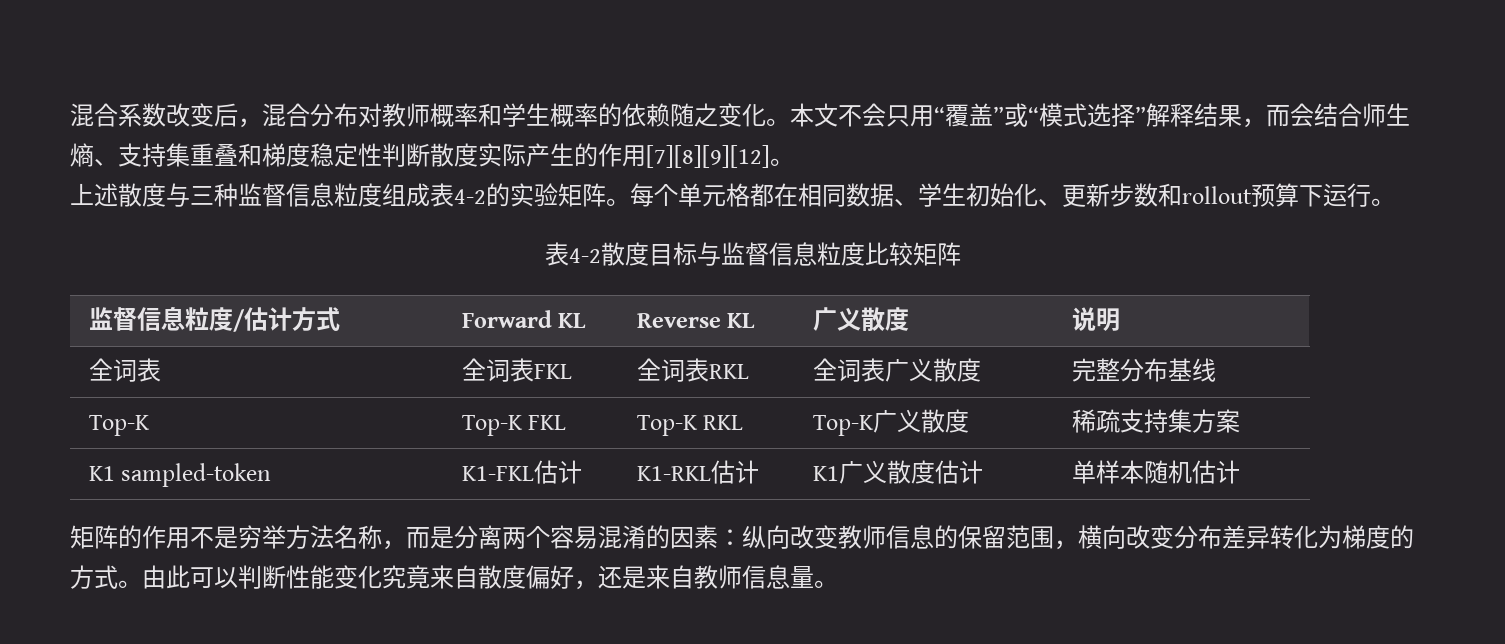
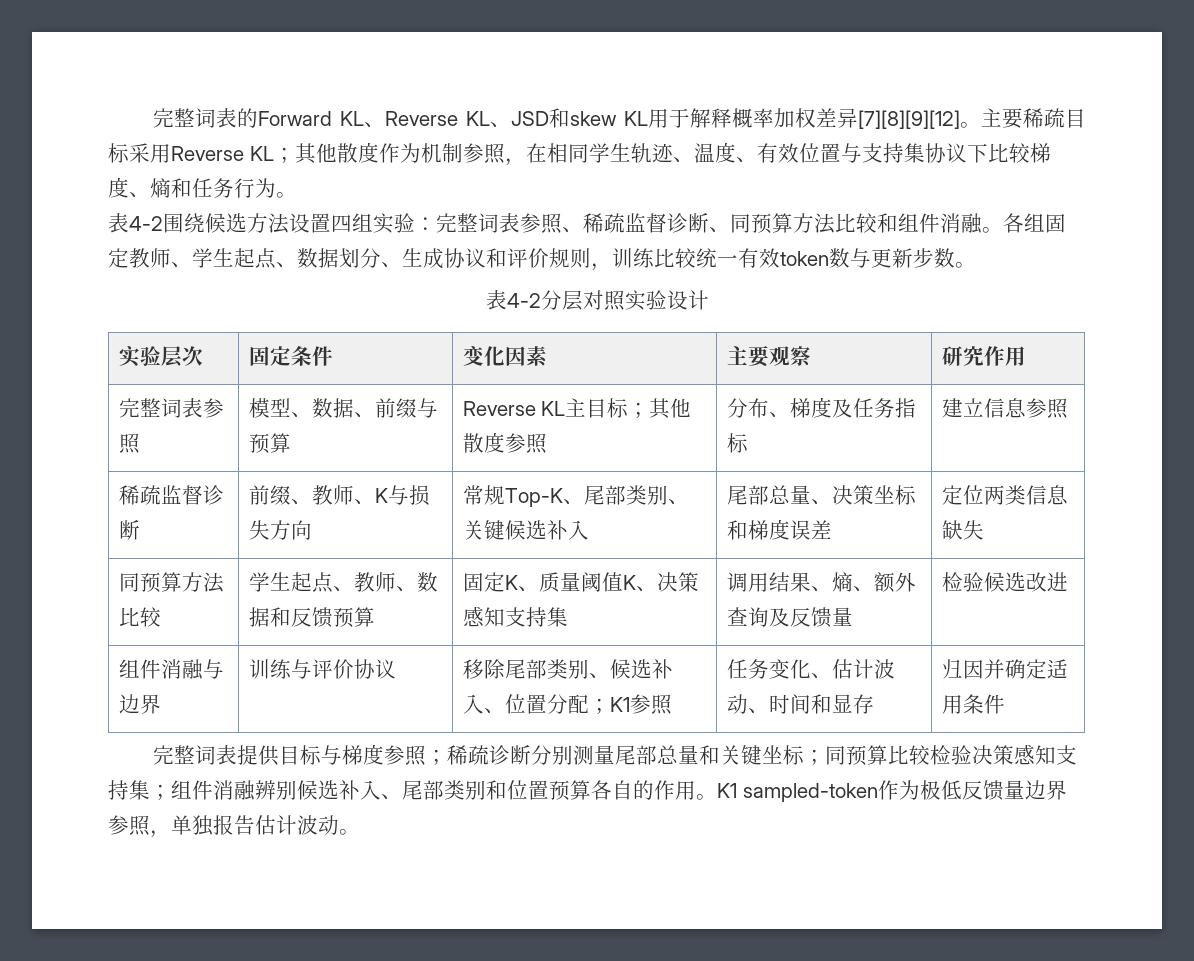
- 混合系数改变后，混合分布对教师概率和学生概率的依赖随之变化。本文不会只用“覆盖”或“模式选择”解释结果，而会结合师生熵、支持集重叠和梯度稳定性判断散度实际产生的作用[7][8][9][12]。
- 上述散度与三种监督信息粒度组成表4-2的实验矩阵。每个单元格都在相同数据、学生初始化、更新步数和rollout预算下运行。
- 表4-2散度目标与监督信息粒度比较矩阵
- 监督信息粒度/估计方式 | Forward KL | Reverse KL | 广义散度 | 说明
- 全词表 | 全词表FKL | 全词表RKL | 全词表广义散度 | 完整分布基线
- Top-K | Top-K FKL | Top-K RKL | Top-K广义散度 | 稀疏支持集方案
- K1 sampled-token | K1-FKL估计 | K1-RKL估计 | K1广义散度估计 | 单样本随机估计
- 矩阵的作用不是穷举方法名称，而是分离两个容易混淆的因素：纵向改变教师信息的保留范围，横向改变分布差异转化为梯度的方式。由此可以判断性能变化究竟来自散度偏好，还是来自教师信息量。
+ 完整词表的Forward KL、Reverse KL、JSD和skew KL用于解释概率加权差异[7][8][9][12]。主要稀疏目标采用Reverse KL；其他散度作为机制参照，在相同学生轨迹、温度、有效位置与支持集协议下比较梯度、熵和任务行为。
+ 表4-2围绕候选方法设置四组实验：完整词表参照、稀疏监督诊断、同预算方法比较和组件消融。各组固定教师、学生起点、数据划分、生成协议和评价规则，训练比较统一有效token数与更新步数。
+ 表4-2分层对照实验设计
+ 实验层次 | 固定条件 | 变化因素 | 主要观察 | 研究作用
+ 完整词表参照 | 模型、数据、前缀与预算 | Reverse KL主目标；其他散度参照 | 分布、梯度及任务指标 | 建立信息参照
+ 稀疏监督诊断 | 前缀、教师、K与损失方向 | 常规Top-K、尾部类别、关键候选补入 | 尾部总量、决策坐标和梯度误差 | 定位两类信息缺失
+ 同预算方法比较 | 学生起点、教师、数据和反馈预算 | 固定K、质量阈值K、决策感知支持集 | 调用结果、熵、额外查询及反馈量 | 检验候选改进
+ 组件消融与边界 | 训练与评价协议 | 移除尾部类别、候选补入、位置分配；K1参照 | 任务变化、估计波动、时间和显存 | 归因并确定适用条件
+ 完整词表提供目标与梯度参照；稀疏诊断分别测量尾部总量和关键坐标；同预算比较检验决策感知支持集；组件消融辨别候选补入、尾部类别和位置预算各自的作用。K1 sampled-token作为极低反馈量边界参照，单独报告估计波动。

